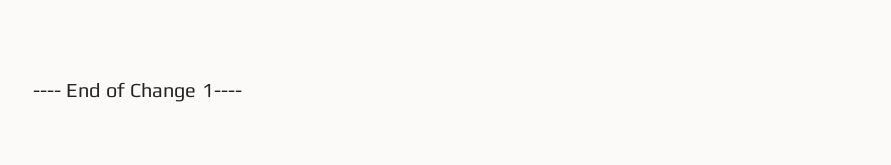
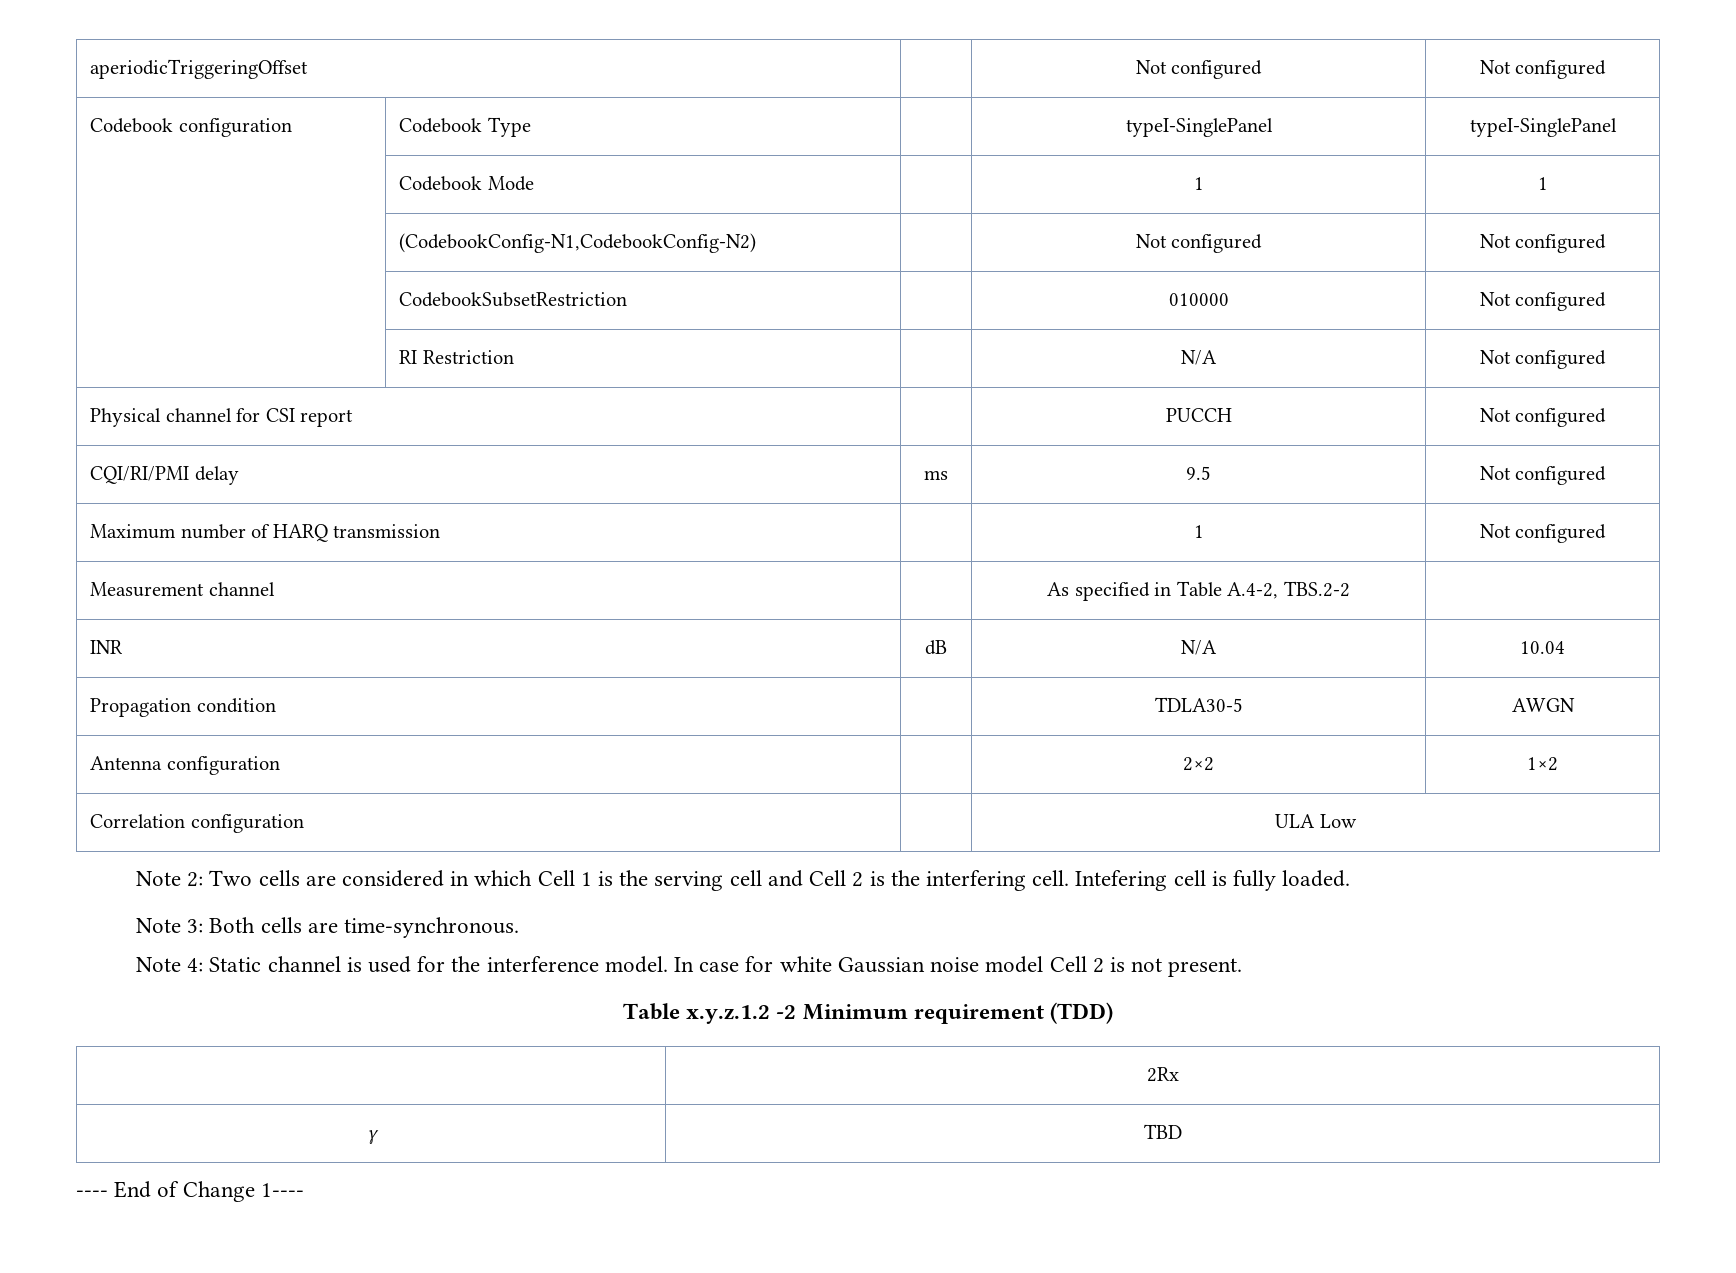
+ aperiodicTriggeringOffset | | Not configured | Not configured
+ Codebook configuration | Codebook Type | | typeI-SinglePanel | typeI-SinglePanel
+ | Codebook Mode | | 1 | 1
+ | (CodebookConfig-N1,CodebookConfig-N2) | | Not configured | Not configured
+ | CodebookSubsetRestriction | | 010000 | Not configured
+ | RI Restriction | | N/A | Not configured
+ Physical channel for CSI report | | PUCCH | Not configured
+ CQI/RI/PMI delay | ms | 9.5 | Not configured
+ Maximum number of HARQ transmission | | 1 | Not configured
+ Measurement channel | | As specified in Table A.4-2, TBS.2-2 |
+ INR | dB | N/A | 10.04
+ Propagation condition | | TDLA30-5 | AWGN
+ Antenna configuration | | 2×2 | 1×2
+ Correlation configuration | | ULA Low
+ Note 2: Two cells are considered in which Cell 1 is the serving cell and Cell 2 is the interfering cell. Intefering cell is fully loaded.
+ Note 3: Both cells are time-synchronous.
+ Note 4: Static channel is used for the interference model. In case for white Gaussian noise model Cell 2 is not present.
+ Table x.y.z.1.2 -2 Minimum requirement (TDD)
+ | 2Rx
+ γ | TBD

